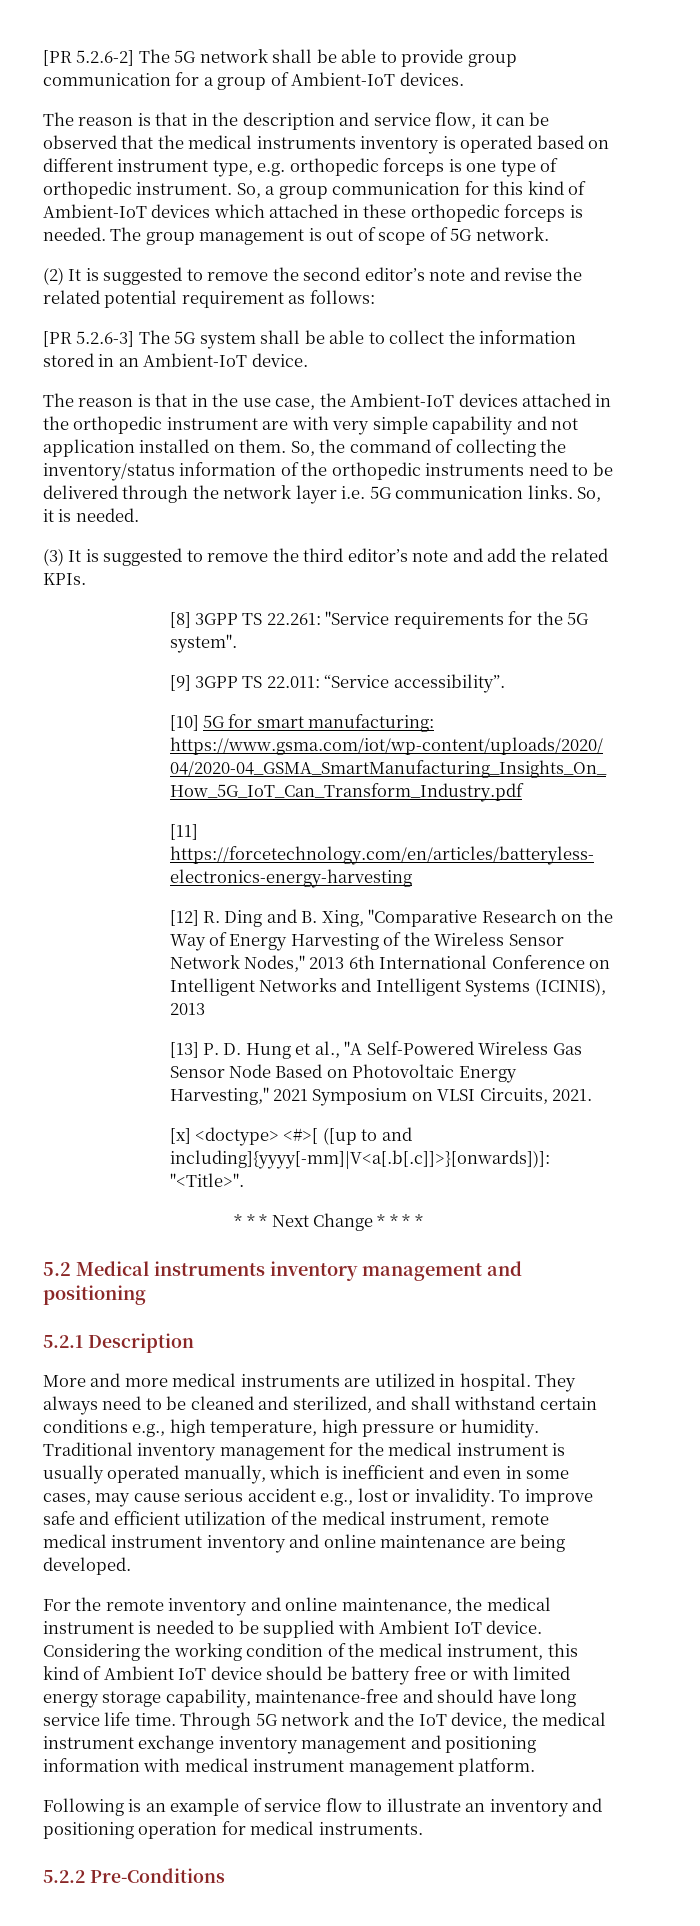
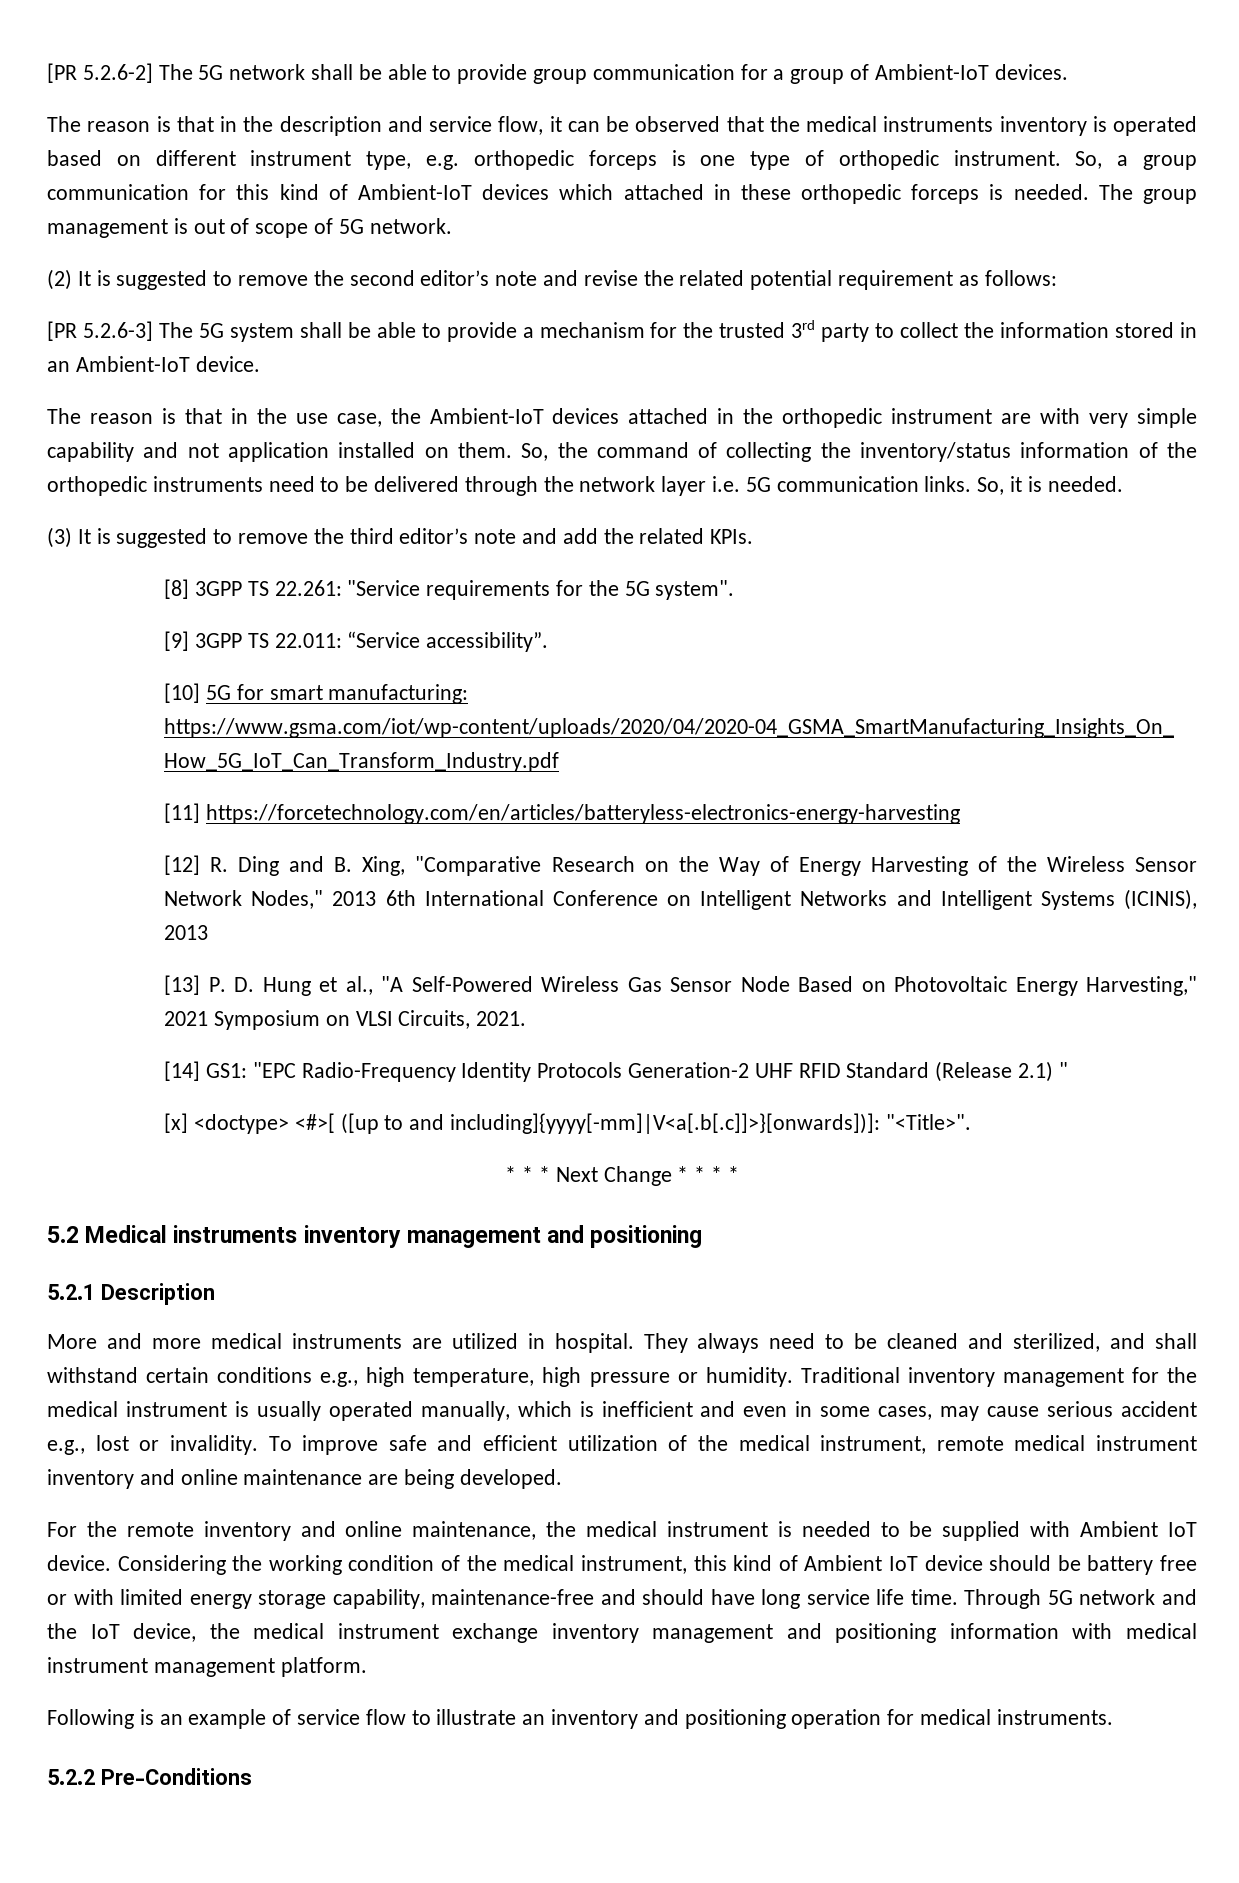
- [PR 5.2.6-3] The 5G system shall be able to collect the information stored in an Ambient-IoT device.
+ [PR 5.2.6-3] The 5G system shall be able to provide a mechanism for the trusted 3rd party to collect the information stored in an Ambient-IoT device.
+ [14] GS1: "EPC Radio-Frequency Identity Protocols Generation-2 UHF RFID Standard (Release 2.1) "

